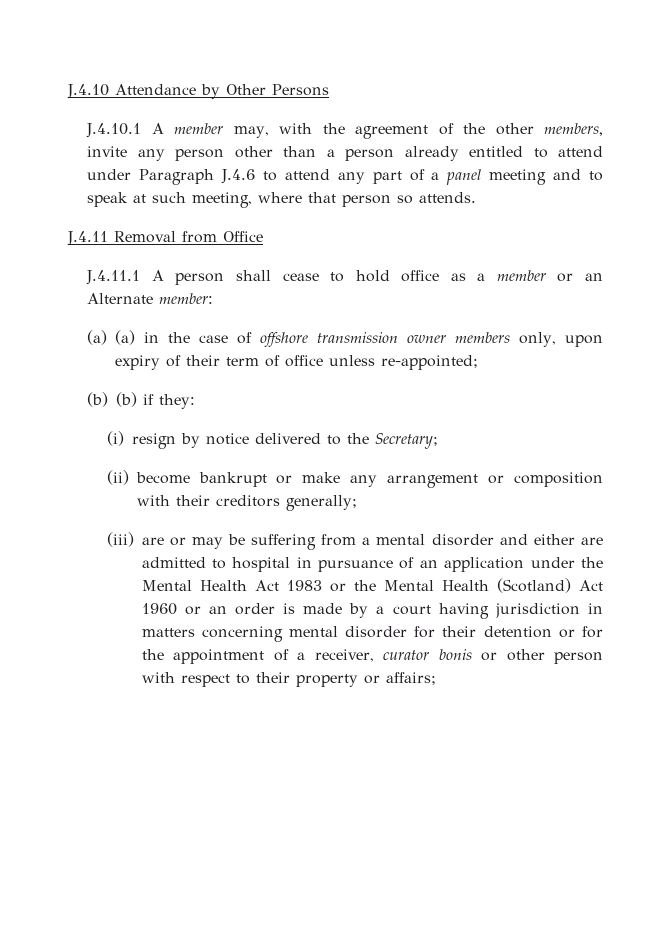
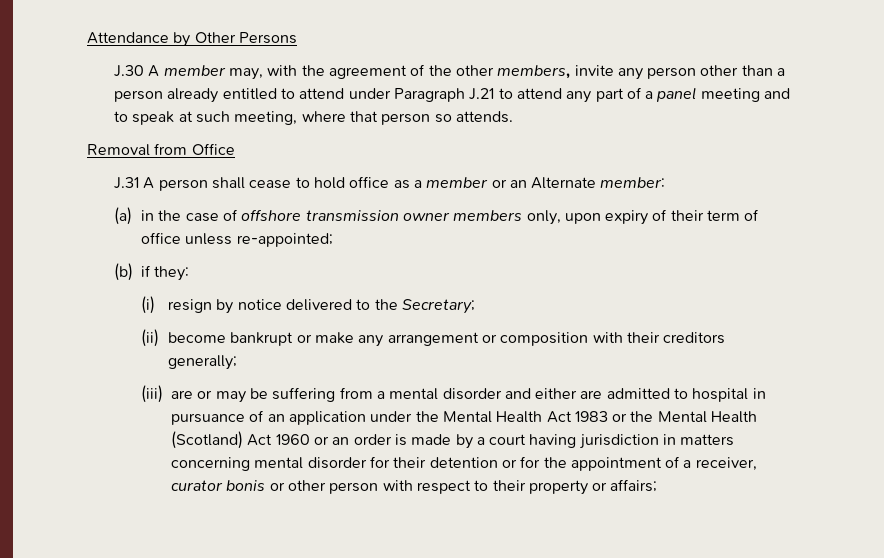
- J.4.10 Attendance by Other Persons
+ Attendance by Other Persons
- J.4.10.1 A member may, with the agreement of the other members, invite any person other than a person already entitled to attend under Paragraph J.4.6 to attend any part of a panel meeting and to speak at such meeting, where that person so attends.
+ J.30 A member may, with the agreement of the other members, invite any person other than a person already entitled to attend under Paragraph J.21 to attend any part of a panel meeting and to speak at such meeting, where that person so attends.
- J.4.11 Removal from Office
+ Removal from Office
- J.4.11.1 A person shall cease to hold office as a member or an Alternate member:
+ J.31 A person shall cease to hold office as a member or an Alternate member:
- (a) (a) in the case of offshore transmission owner members only, upon expiry of their term of office unless re-appointed;
+ (a) in the case of offshore transmission owner members only, upon expiry of their term of office unless re-appointed;
- (b) (b) if they:
+ (b) if they:

